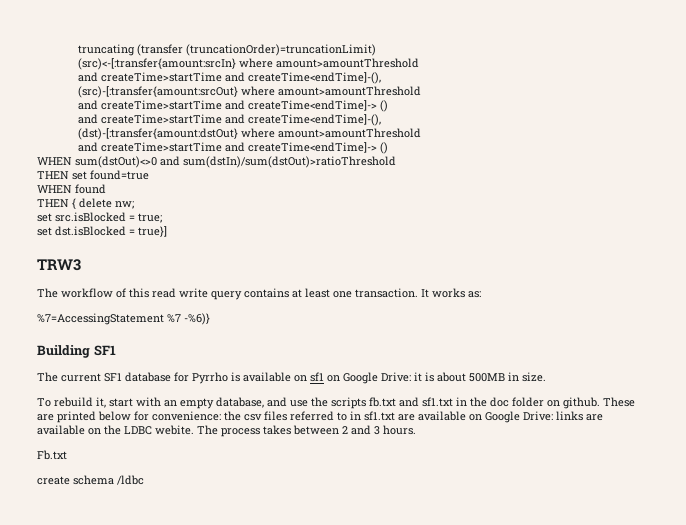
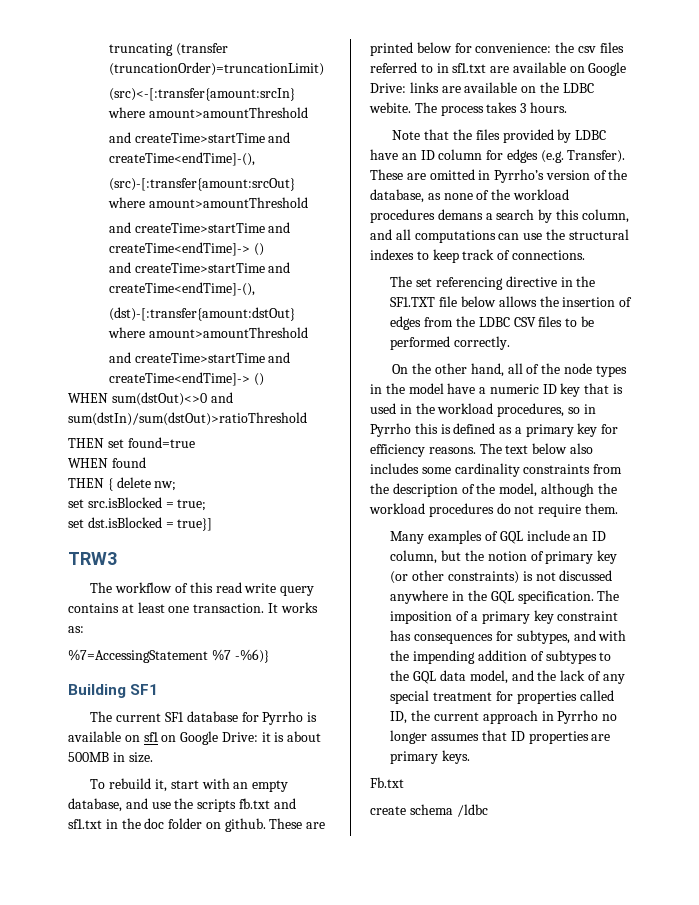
- The process takes between 2 and 3 hours.
+ The process takes 3 hours.
+ Note that the files provided by LDBC have an ID column for edges (e.g. Transfer). These are omitted in Pyrrho’s version of the database, as none of the workload procedures demans a search by this column, and all computations can use the structural indexes to keep track of connections.
+ The set referencing directive in the SF1.TXT file below allows the insertion of edges from the LDBC CSV files to be performed correctly.
+ On the other hand, all of the node types in the model have a numeric ID key that is used in the workload procedures, so in Pyrrho this is defined as a primary key for efficiency reasons. The text below also includes some cardinality constraints from the description of the model, although the workload procedures do not require them.
+ Many examples of GQL include an ID column, but the notion of primary key (or other constraints) is not discussed anywhere in the GQL specification. The imposition of a primary key constraint has consequences for subtypes, and with the impending addition of subtypes to the GQL data model, and the lack of any special treatment for properties called ID, the current approach in Pyrrho no longer assumes that ID properties are primary keys.

